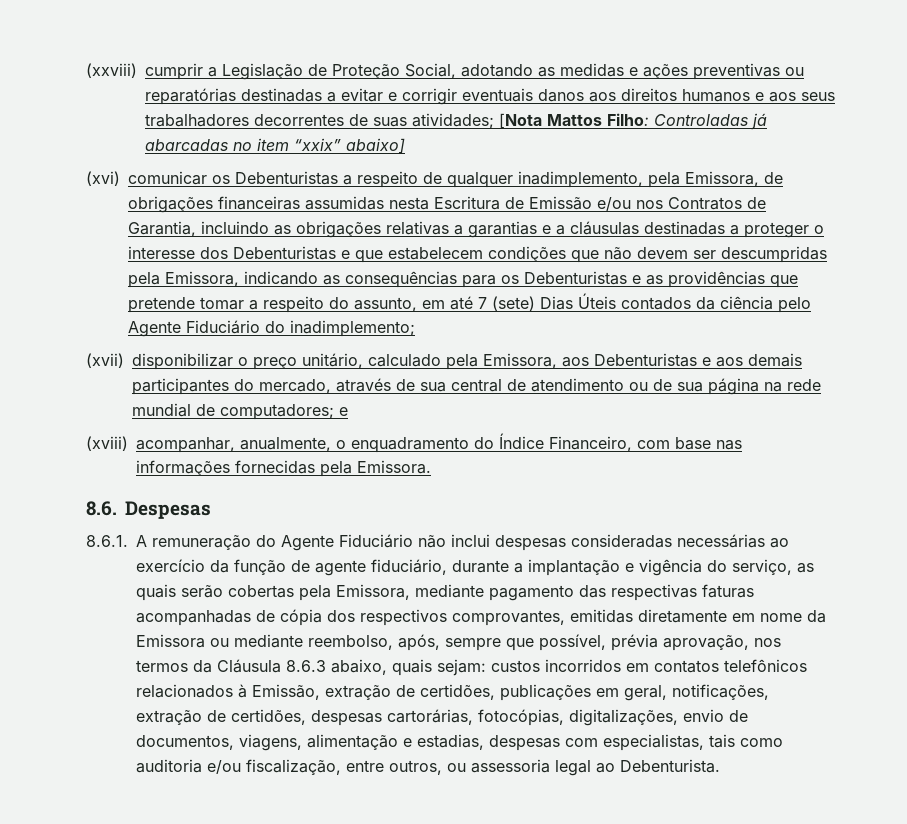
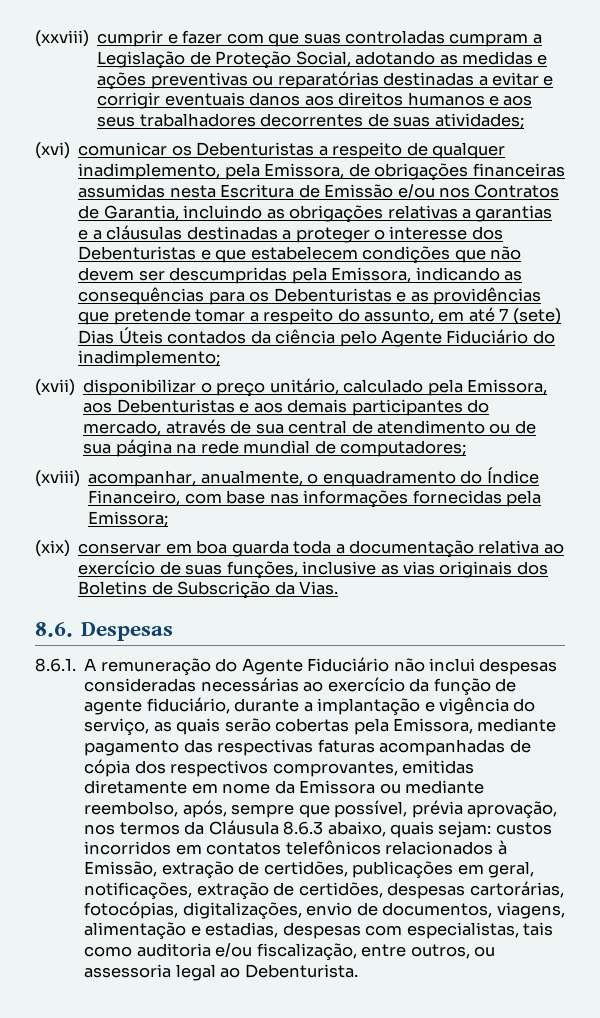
- (xxviii) cumprir a Legislação de Proteção Social, adotando as medidas e ações preventivas ou reparatórias destinadas a evitar e corrigir eventuais danos aos direitos humanos e aos seus trabalhadores decorrentes de suas atividades; [Nota Mattos Filho: Controladas já abarcadas no item “xxix” abaixo]
+ (xxviii) cumprir e fazer com que suas controladas cumpram a Legislação de Proteção Social, adotando as medidas e ações preventivas ou reparatórias destinadas a evitar e corrigir eventuais danos aos direitos humanos e aos seus trabalhadores decorrentes de suas atividades;
- (xvii) disponibilizar o preço unitário, calculado pela Emissora, aos Debenturistas e aos demais participantes do mercado, através de sua central de atendimento ou de sua página na rede mundial de computadores; e
+ (xvii) disponibilizar o preço unitário, calculado pela Emissora, aos Debenturistas e aos demais participantes do mercado, através de sua central de atendimento ou de sua página na rede mundial de computadores;
- (xviii) acompanhar, anualmente, o enquadramento do Índice Financeiro, com base nas informações fornecidas pela Emissora.
+ (xviii) acompanhar, anualmente, o enquadramento do Índice Financeiro, com base nas informações fornecidas pela Emissora;
+ (xix) conservar em boa guarda toda a documentação relativa ao exercício de suas funções, inclusive as vias originais dos Boletins de Subscrição da Vias.

